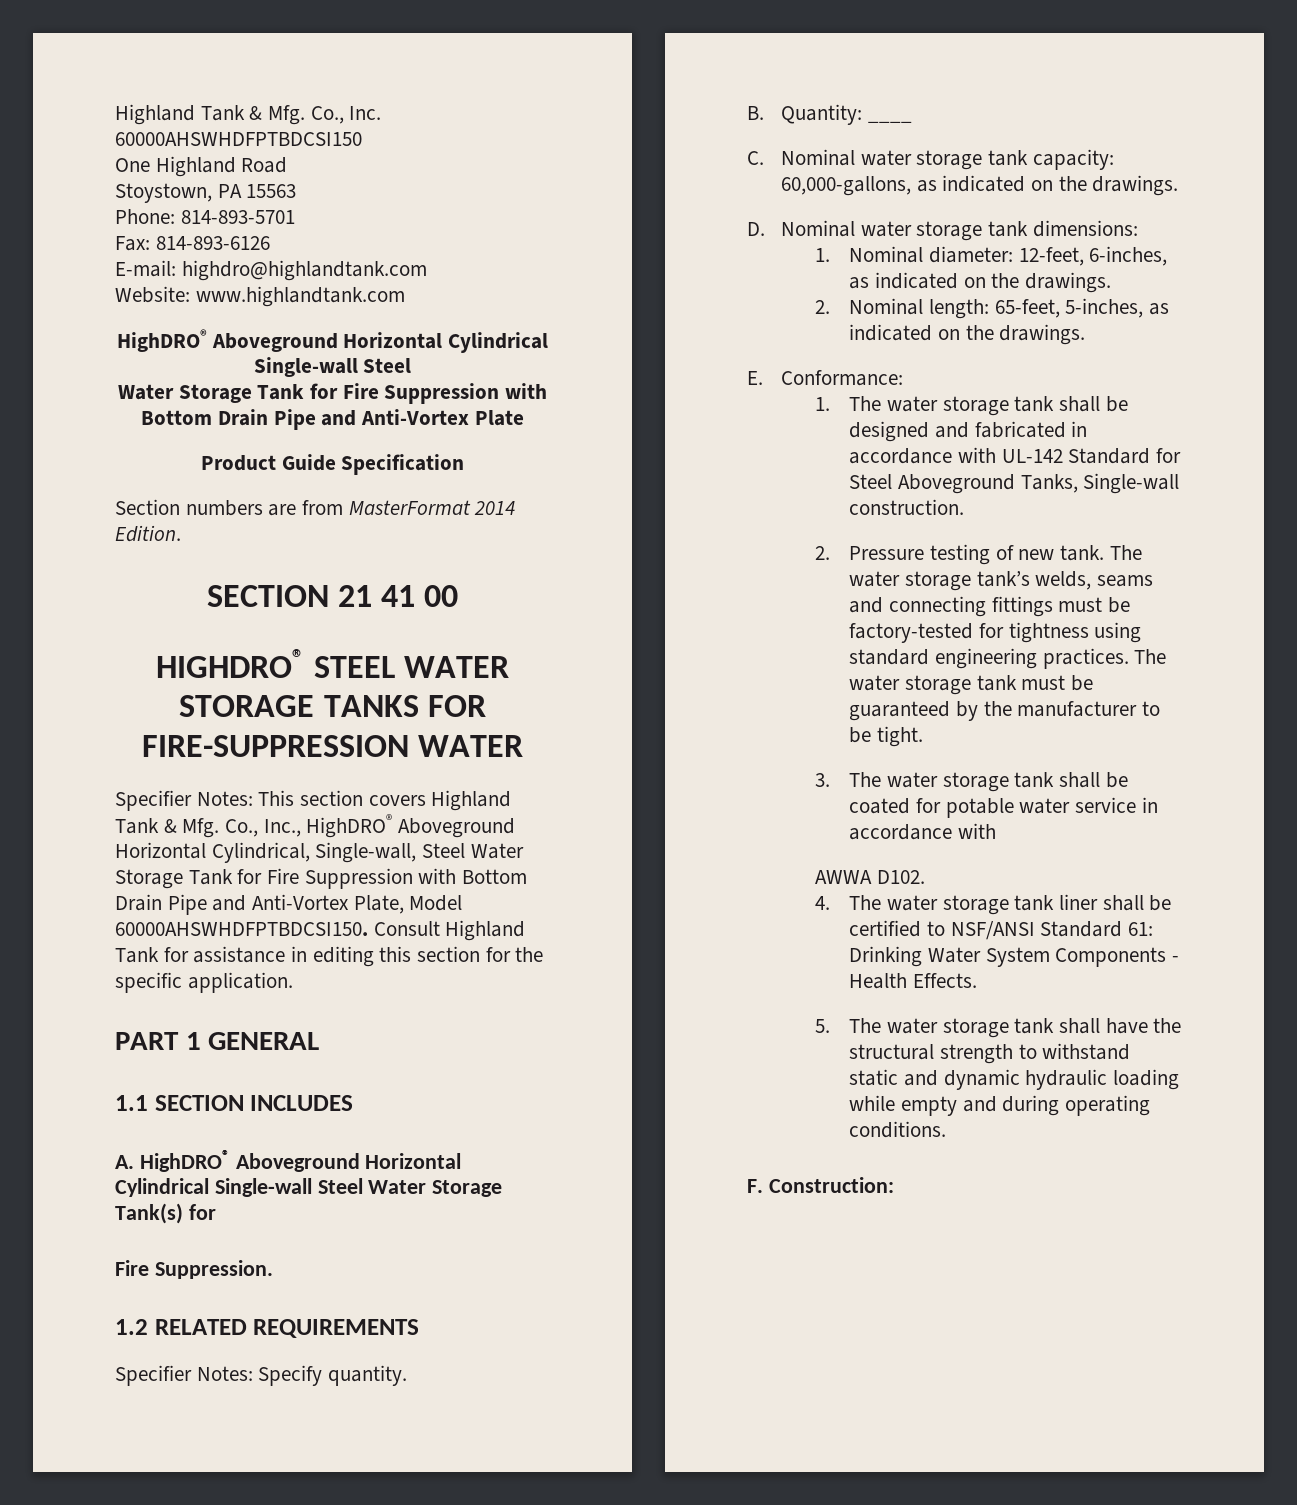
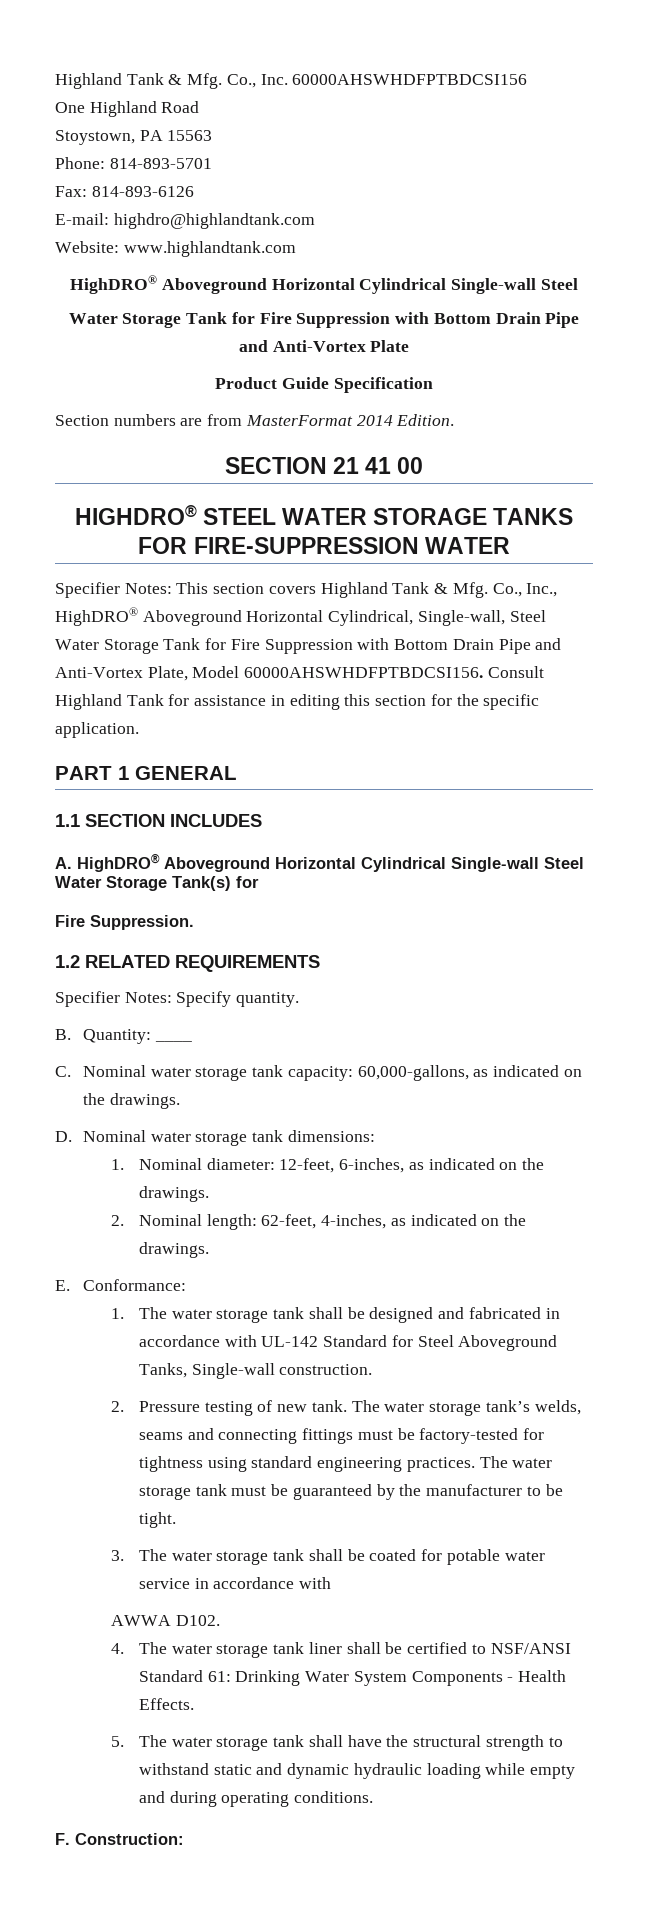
- Highland Tank & Mfg. Co., Inc. 60000AHSWHDFPTBDCSI150
+ Highland Tank & Mfg. Co., Inc. 60000AHSWHDFPTBDCSI156
- Specifier Notes: This section covers Highland Tank & Mfg. Co., Inc., HighDRO® Aboveground Horizontal Cylindrical, Single-wall, Steel Water Storage Tank for Fire Suppression with Bottom Drain Pipe and Anti-Vortex Plate, Model 60000AHSWHDFPTBDCSI150.
+ Specifier Notes: This section covers Highland Tank & Mfg. Co., Inc., HighDRO® Aboveground Horizontal Cylindrical, Single-wall, Steel Water Storage Tank for Fire Suppression with Bottom Drain Pipe and Anti-Vortex Plate, Model 60000AHSWHDFPTBDCSI156.
- 2. Nominal length: 65-feet, 5-inches, as indicated on the drawings.
+ 2. Nominal length: 62-feet, 4-inches, as indicated on the drawings.

